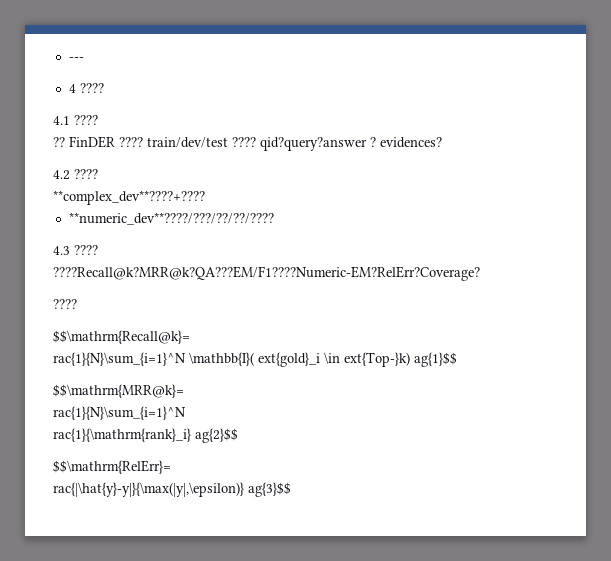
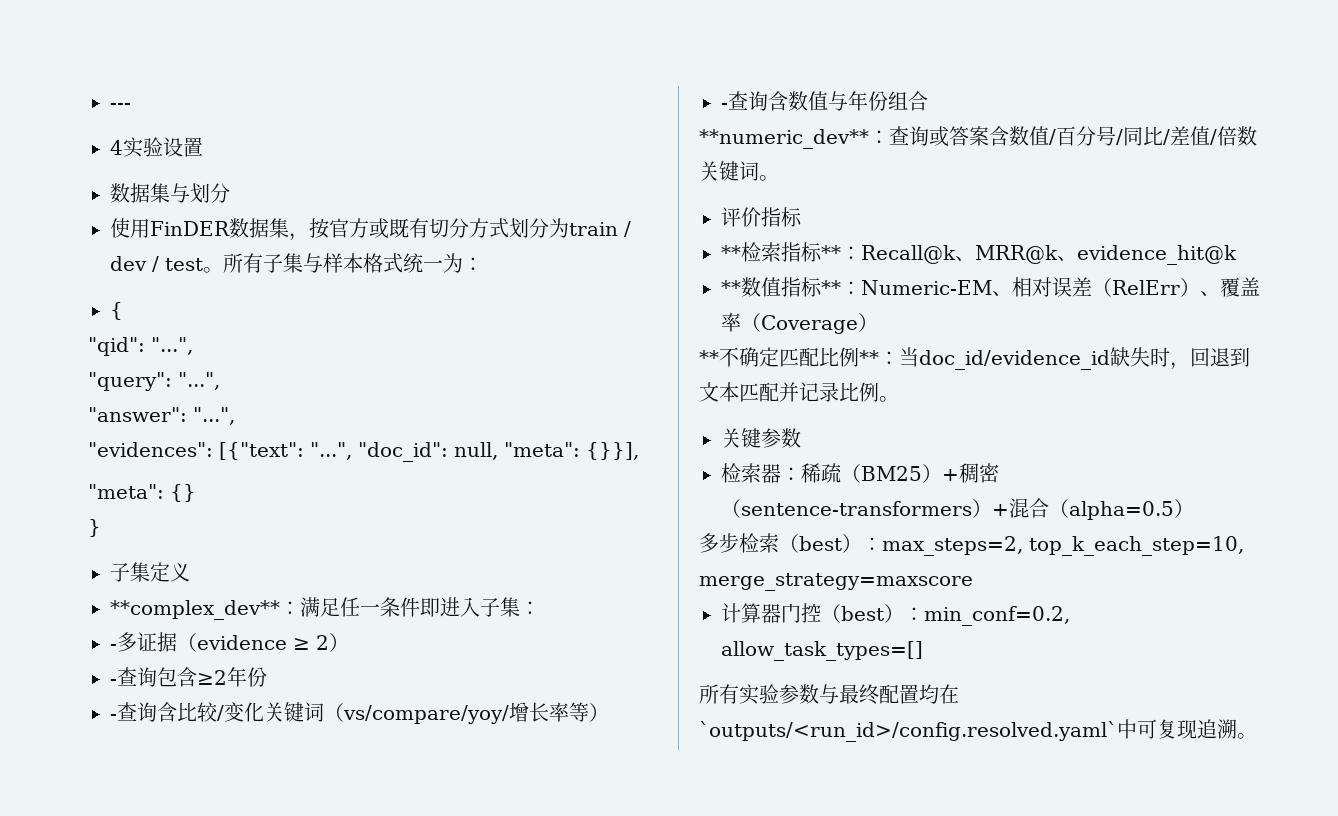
- 4 ????
- 4.1 ????
- ?? FinDER ???? train/dev/test ???? qid?query?answer ? evidences?
- 4.2 ????
- **complex_dev**????+????
- **numeric_dev**????/???/??/??/????
- 4.3 ????
- ????Recall@k?MRR@k?QA???EM/F1????Numeric-EM?RelErr?Coverage?
- ????
- $$\mathrm{Recall@k}=
- rac{1}{N}\sum_{i=1}^N \mathbb{I}( ext{gold}_i \in ext{Top-}k) ag{1}$$
- $$\mathrm{MRR@k}=
- rac{1}{N}\sum_{i=1}^N
- rac{1}{\mathrm{rank}_i} ag{2}$$
- $$\mathrm{RelErr}=
- rac{|\hat{y}-y|}{\max(|y|,\epsilon)} ag{3}$$
+ 4实验设置
+ 数据集与划分
+ 使用FinDER数据集，按官方或既有切分方式划分为train / dev / test。所有子集与样本格式统一为：
+ {
+ "qid": "...",
+ "query": "...",
+ "answer": "...",
+ "evidences": [{"text": "...", "doc_id": null, "meta": {}}],
+ "meta": {}
+ }
+ 子集定义
+ **complex_dev**：满足任一条件即进入子集：
+ -多证据（evidence ≥ 2）
+ -查询包含≥2年份
+ -查询含比较/变化关键词（vs/compare/yoy/增长率等）
+ -查询含数值与年份组合
+ **numeric_dev**：查询或答案含数值/百分号/同比/差值/倍数关键词。
+ 评价指标
+ **检索指标**：Recall@k、MRR@k、evidence_hit@k
+ **数值指标**：Numeric-EM、相对误差（RelErr）、覆盖率（Coverage）
+ **不确定匹配比例**：当doc_id/evidence_id缺失时，回退到文本匹配并记录比例。
+ 关键参数
+ 检索器：稀疏（BM25）+稠密（sentence-transformers）+混合（alpha=0.5）
+ 多步检索（best）：max_steps=2, top_k_each_step=10, merge_strategy=maxscore
+ 计算器门控（best）：min_conf=0.2, allow_task_types=[]
+ 所有实验参数与最终配置均在`outputs/<run_id>/config.resolved.yaml`中可复现追溯。

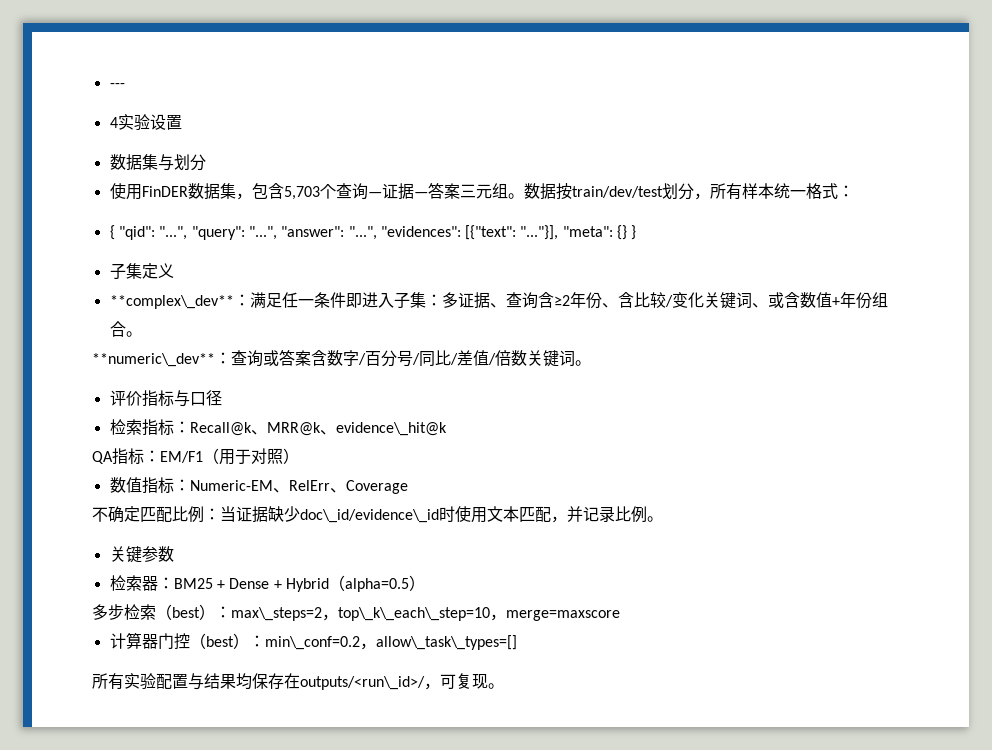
- 使用FinDER数据集，按官方或既有切分方式划分为train / dev / test。所有子集与样本格式统一为：
+ 使用FinDER数据集，包含5,703个查询—证据—答案三元组。数据按train/dev/test划分，所有样本统一格式：
- {
- "qid": "...",
- "query": "...",
- "answer": "...",
- "evidences": [{"text": "...", "doc_id": null, "meta": {}}],
- "meta": {}
- }
+ { "qid": "...", "query": "...", "answer": "...", "evidences": [{"text": "..."}], "meta": {} }
- **complex_dev**：满足任一条件即进入子集：
- -多证据（evidence ≥ 2）
- -查询包含≥2年份
- -查询含比较/变化关键词（vs/compare/yoy/增长率等）
- -查询含数值与年份组合
- **numeric_dev**：查询或答案含数值/百分号/同比/差值/倍数关键词。
+ **complex\_dev**：满足任一条件即进入子集：多证据、查询含≥2年份、含比较/变化关键词、或含数值+年份组合。
+ **numeric\_dev**：查询或答案含数字/百分号/同比/差值/倍数关键词。
- 评价指标
- **检索指标**：Recall@k、MRR@k、evidence_hit@k
- **数值指标**：Numeric-EM、相对误差（RelErr）、覆盖率（Coverage）
- **不确定匹配比例**：当doc_id/evidence_id缺失时，回退到文本匹配并记录比例。
+ 评价指标与口径
+ 检索指标：Recall@k、MRR@k、evidence\_hit@k
+ QA指标：EM/F1（用于对照）
+ 数值指标：Numeric-EM、RelErr、Coverage
+ 不确定匹配比例：当证据缺少doc\_id/evidence\_id时使用文本匹配，并记录比例。
- 检索器：稀疏（BM25）+稠密（sentence-transformers）+混合（alpha=0.5）
+ 检索器：BM25 + Dense + Hybrid（alpha=0.5）
- 多步检索（best）：max_steps=2, top_k_each_step=10, merge_strategy=maxscore
+ 多步检索（best）：max\_steps=2，top\_k\_each\_step=10，merge=maxscore
- 计算器门控（best）：min_conf=0.2, allow_task_types=[]
+ 计算器门控（best）：min\_conf=0.2，allow\_task\_types=[]
- 所有实验参数与最终配置均在`outputs/<run_id>/config.resolved.yaml`中可复现追溯。
+ 所有实验配置与结果均保存在outputs/<run\_id>/，可复现。

